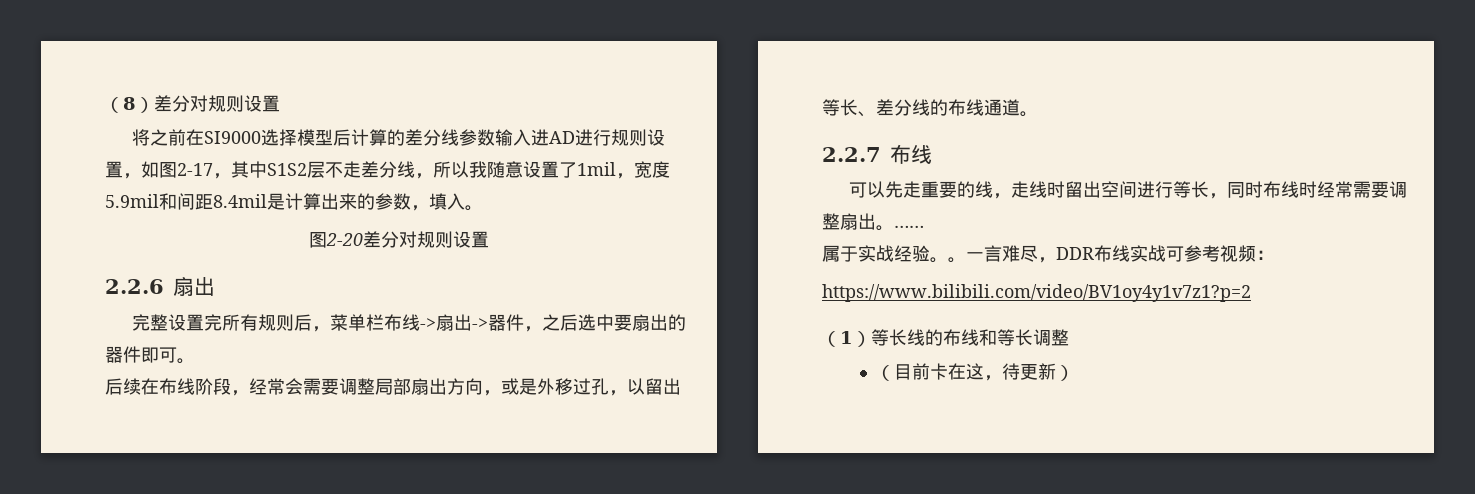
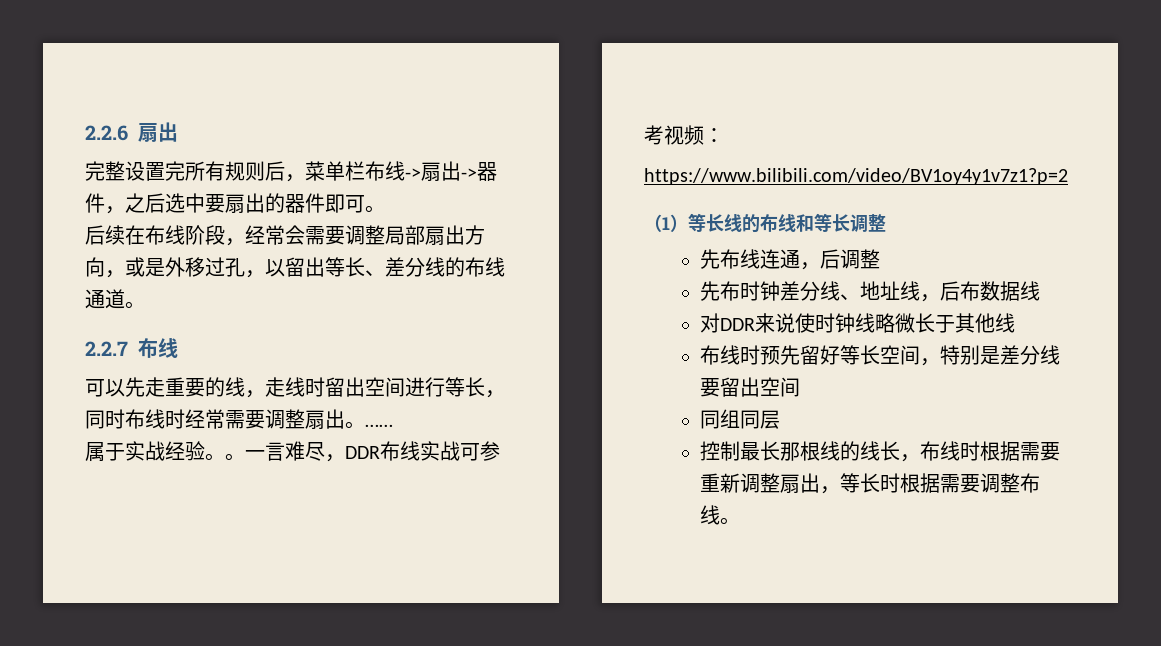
- （8）差分对规则设置
- 将之前在SI9000选择模型后计算的差分线参数输入进AD进行规则设置，如图2-17，其中S1S2层不走差分线，所以我随意设置了1mil，宽度5.9mil和间距8.4mil是计算出来的参数，填入。
- 图2-20差分对规则设置
- （目前卡在这，待更新）
+ 先布线连通，后调整
+ 先布时钟差分线、地址线，后布数据线
+ 对DDR来说使时钟线略微长于其他线
+ 布线时预先留好等长空间，特别是差分线要留出空间
+ 同组同层
+ 控制最长那根线的线长，布线时根据需要重新调整扇出，等长时根据需要调整布线。

